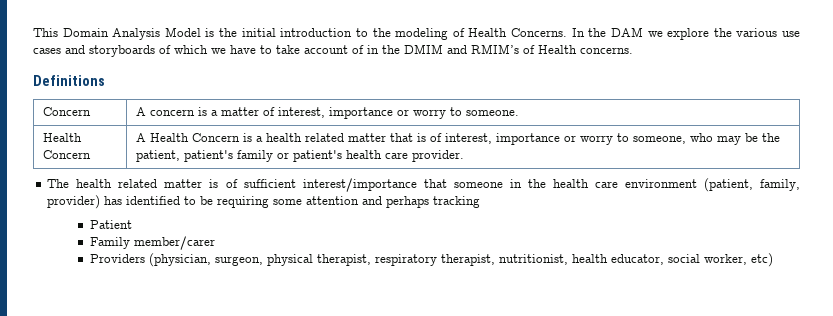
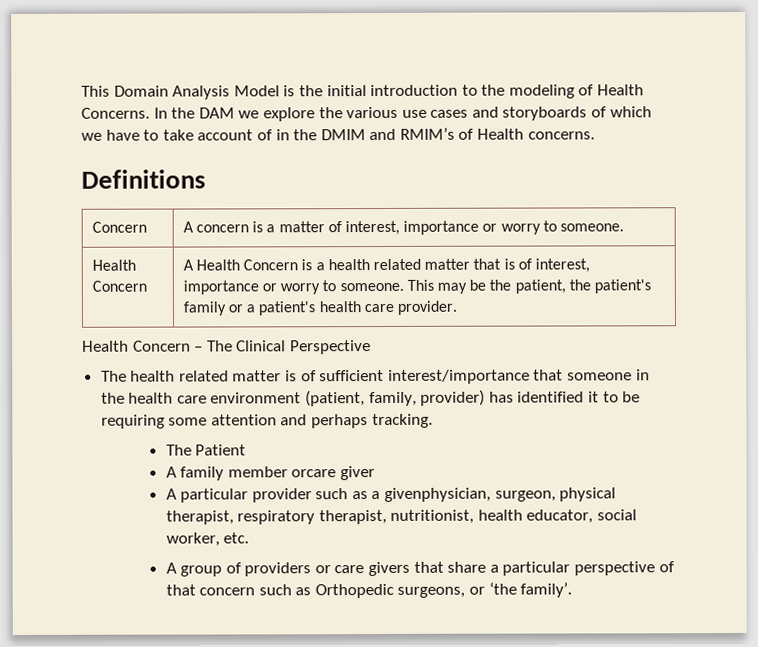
- Health Concern | A Health Concern is a health related matter that is of interest, importance or worry to someone, who may be the patient, patient's family or patient's health care provider.
+ Health Concern | A Health Concern is a health related matter that is of interest, importance or worry to someone. This may be the patient, the patient's family or a patient's health care provider.
+ Health Concern – The Clinical Perspective
- The health related matter is of sufficient interest/importance that someone in the health care environment (patient, family, provider) has identified to be requiring some attention and perhaps tracking
- Patient
+ The health related matter is of sufficient interest/importance that someone in the health care environment (patient, family, provider) has identified it to be requiring some attention and perhaps tracking.
+ The Patient
- Family member/carer
- Providers (physician, surgeon, physical therapist, respiratory therapist, nutritionist, health educator, social worker, etc)
+ A family member orcare giver
+ A particular provider such as a givenphysician, surgeon, physical therapist, respiratory therapist, nutritionist, health educator, social worker, etc.
+ A group of providers or care givers that share a particular perspective of that concern such as Orthopedic surgeons, or ‘the family’.

